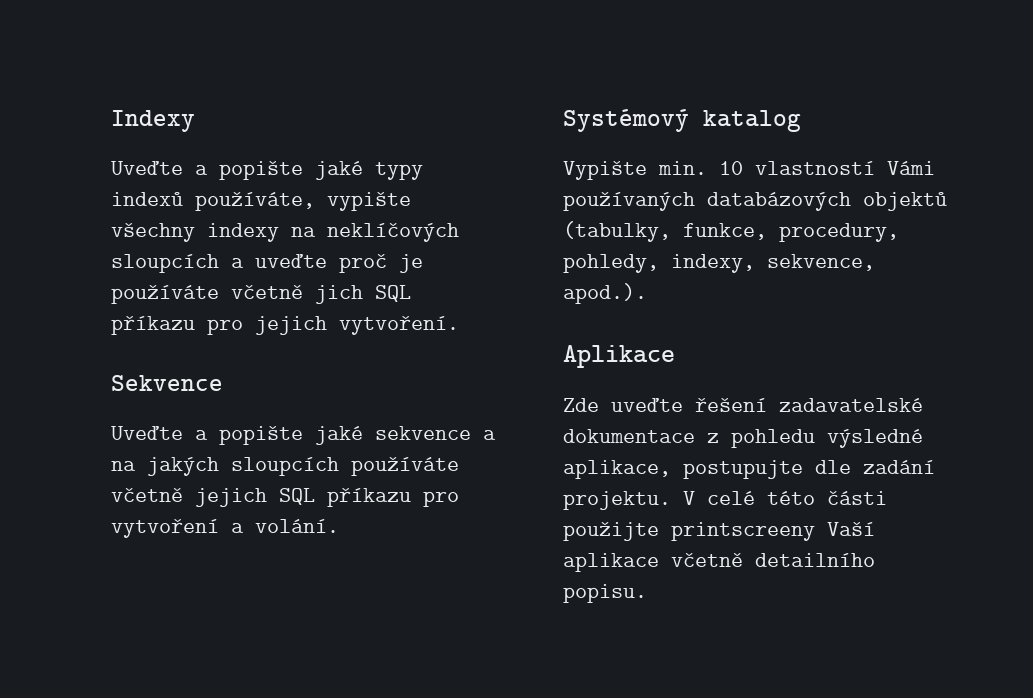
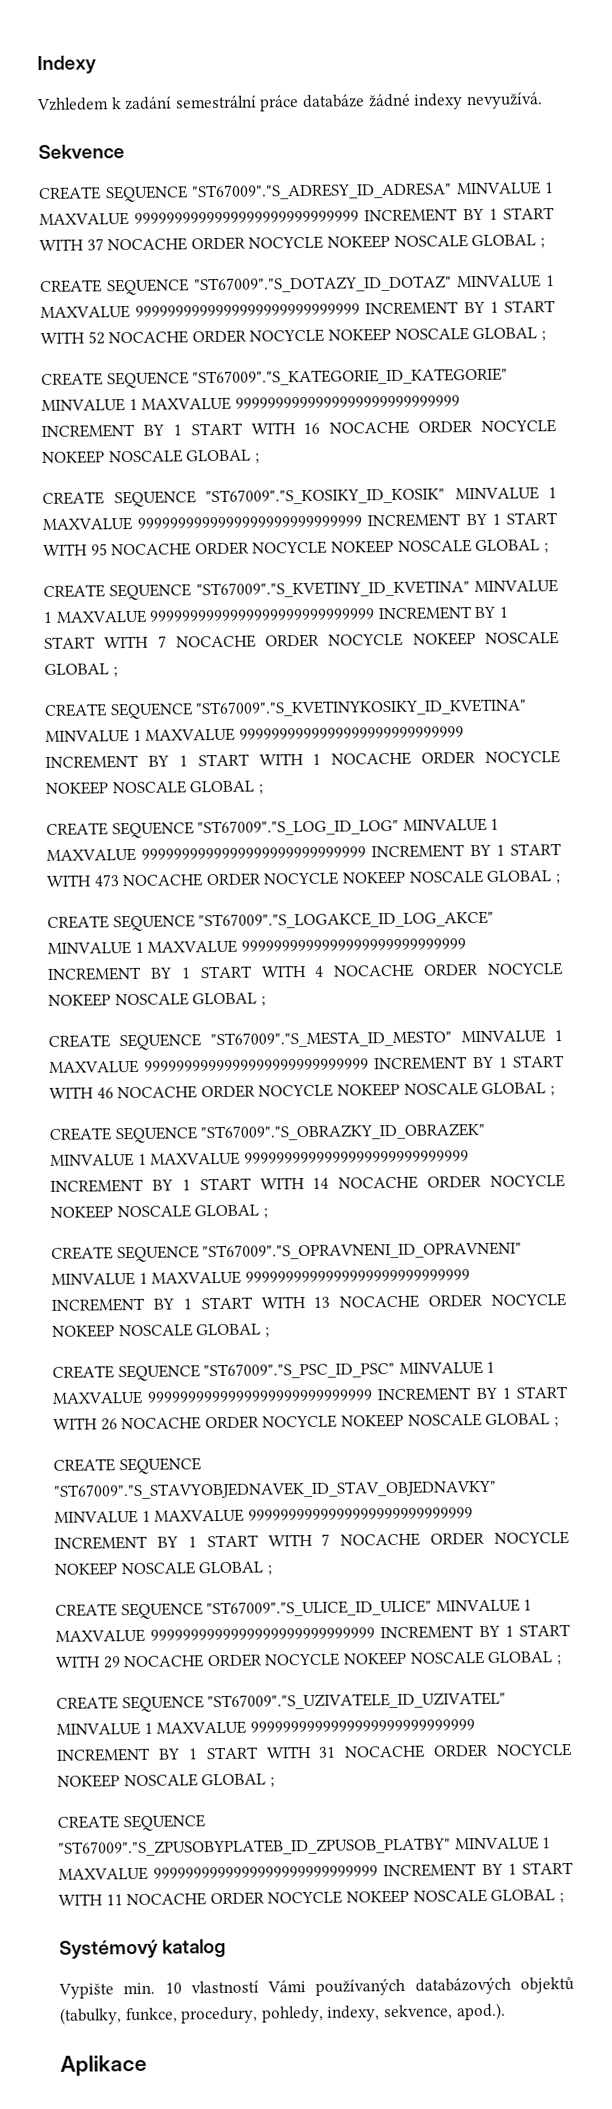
- Uveďte a popište jaké typy indexů používáte, vypište všechny indexy na neklíčových sloupcích a uveďte proč je používáte včetně jich SQL příkazu pro jejich vytvoření.
+ Vzhledem k zadání semestrální práce databáze žádné indexy nevyužívá.
  Sekvence
- Uveďte a popište jaké sekvence a na jakých sloupcích používáte včetně jejich SQL příkazu pro vytvoření a volání.
+ CREATE SEQUENCE "ST67009"."S_ADRESY_ID_ADRESA" MINVALUE 1 MAXVALUE 9999999999999999999999999999 INCREMENT BY 1 START WITH 37 NOCACHE ORDER NOCYCLE NOKEEP NOSCALE GLOBAL ;
+ CREATE SEQUENCE "ST67009"."S_DOTAZY_ID_DOTAZ" MINVALUE 1 MAXVALUE 9999999999999999999999999999 INCREMENT BY 1 START WITH 52 NOCACHE ORDER NOCYCLE NOKEEP NOSCALE GLOBAL ;
+ CREATE SEQUENCE "ST67009"."S_KATEGORIE_ID_KATEGORIE" MINVALUE 1 MAXVALUE 9999999999999999999999999999 INCREMENT BY 1 START WITH 16 NOCACHE ORDER NOCYCLE NOKEEP NOSCALE GLOBAL ;
+ CREATE SEQUENCE "ST67009"."S_KOSIKY_ID_KOSIK" MINVALUE 1 MAXVALUE 9999999999999999999999999999 INCREMENT BY 1 START WITH 95 NOCACHE ORDER NOCYCLE NOKEEP NOSCALE GLOBAL ;
+ CREATE SEQUENCE "ST67009"."S_KVETINY_ID_KVETINA" MINVALUE 1 MAXVALUE 9999999999999999999999999999 INCREMENT BY 1 START WITH 7 NOCACHE ORDER NOCYCLE NOKEEP NOSCALE GLOBAL ;
+ CREATE SEQUENCE "ST67009"."S_KVETINYKOSIKY_ID_KVETINA" MINVALUE 1 MAXVALUE 9999999999999999999999999999 INCREMENT BY 1 START WITH 1 NOCACHE ORDER NOCYCLE NOKEEP NOSCALE GLOBAL ;
+ CREATE SEQUENCE "ST67009"."S_LOG_ID_LOG" MINVALUE 1 MAXVALUE 9999999999999999999999999999 INCREMENT BY 1 START WITH 473 NOCACHE ORDER NOCYCLE NOKEEP NOSCALE GLOBAL ;
+ CREATE SEQUENCE "ST67009"."S_LOGAKCE_ID_LOG_AKCE" MINVALUE 1 MAXVALUE 9999999999999999999999999999 INCREMENT BY 1 START WITH 4 NOCACHE ORDER NOCYCLE NOKEEP NOSCALE GLOBAL ;
+ CREATE SEQUENCE "ST67009"."S_MESTA_ID_MESTO" MINVALUE 1 MAXVALUE 9999999999999999999999999999 INCREMENT BY 1 START WITH 46 NOCACHE ORDER NOCYCLE NOKEEP NOSCALE GLOBAL ;
+ CREATE SEQUENCE "ST67009"."S_OBRAZKY_ID_OBRAZEK" MINVALUE 1 MAXVALUE 9999999999999999999999999999 INCREMENT BY 1 START WITH 14 NOCACHE ORDER NOCYCLE NOKEEP NOSCALE GLOBAL ;
+ CREATE SEQUENCE "ST67009"."S_OPRAVNENI_ID_OPRAVNENI" MINVALUE 1 MAXVALUE 9999999999999999999999999999 INCREMENT BY 1 START WITH 13 NOCACHE ORDER NOCYCLE NOKEEP NOSCALE GLOBAL ;
+ CREATE SEQUENCE "ST67009"."S_PSC_ID_PSC" MINVALUE 1 MAXVALUE 9999999999999999999999999999 INCREMENT BY 1 START WITH 26 NOCACHE ORDER NOCYCLE NOKEEP NOSCALE GLOBAL ;
+ CREATE SEQUENCE "ST67009"."S_STAVYOBJEDNAVEK_ID_STAV_OBJEDNAVKY" MINVALUE 1 MAXVALUE 9999999999999999999999999999 INCREMENT BY 1 START WITH 7 NOCACHE ORDER NOCYCLE NOKEEP NOSCALE GLOBAL ;
+ CREATE SEQUENCE "ST67009"."S_ULICE_ID_ULICE" MINVALUE 1 MAXVALUE 9999999999999999999999999999 INCREMENT BY 1 START WITH 29 NOCACHE ORDER NOCYCLE NOKEEP NOSCALE GLOBAL ;
+ CREATE SEQUENCE "ST67009"."S_UZIVATELE_ID_UZIVATEL" MINVALUE 1 MAXVALUE 9999999999999999999999999999 INCREMENT BY 1 START WITH 31 NOCACHE ORDER NOCYCLE NOKEEP NOSCALE GLOBAL ;
+ CREATE SEQUENCE "ST67009"."S_ZPUSOBYPLATEB_ID_ZPUSOB_PLATBY" MINVALUE 1 MAXVALUE 9999999999999999999999999999 INCREMENT BY 1 START WITH 11 NOCACHE ORDER NOCYCLE NOKEEP NOSCALE GLOBAL ;
- Zde uveďte řešení zadavatelské dokumentace z pohledu výsledné aplikace, postupujte dle zadání projektu. V celé této části použijte printscreeny Vaší aplikace včetně detailního popisu.

